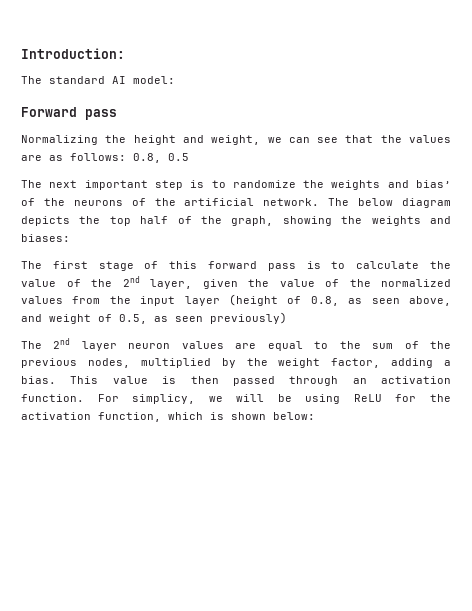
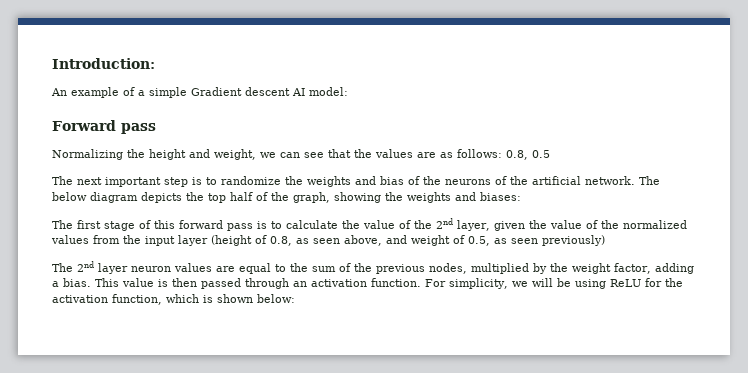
- The standard AI model:
+ An example of a simple Gradient descent AI model:
- The next important step is to randomize the weights and bias’ of the neurons of the artificial network.
+ The next important step is to randomize the weights and bias of the neurons of the artificial network.
- For simplicy, we will be using ReLU for the activation function, which is shown below:
+ For simplicity, we will be using ReLU for the activation function, which is shown below:

